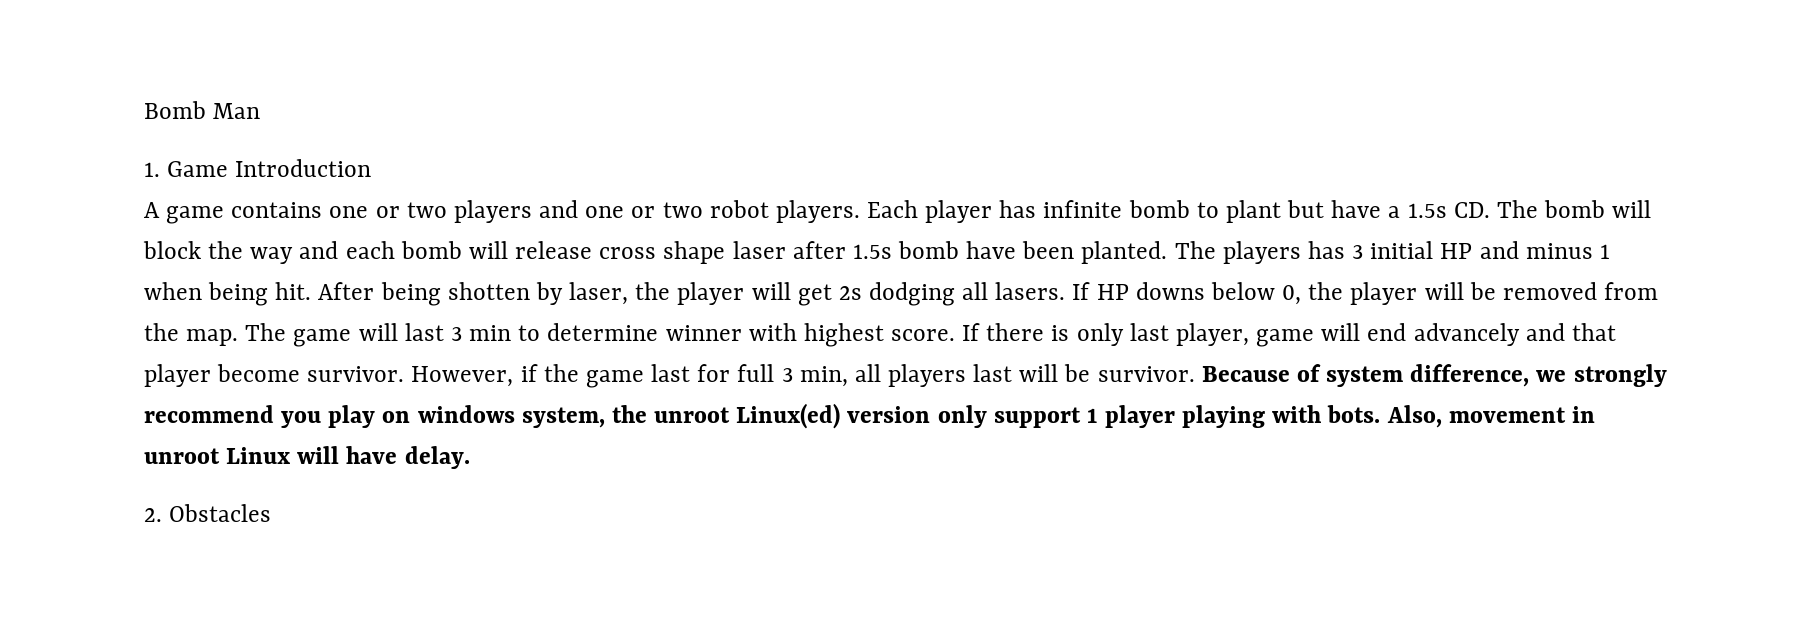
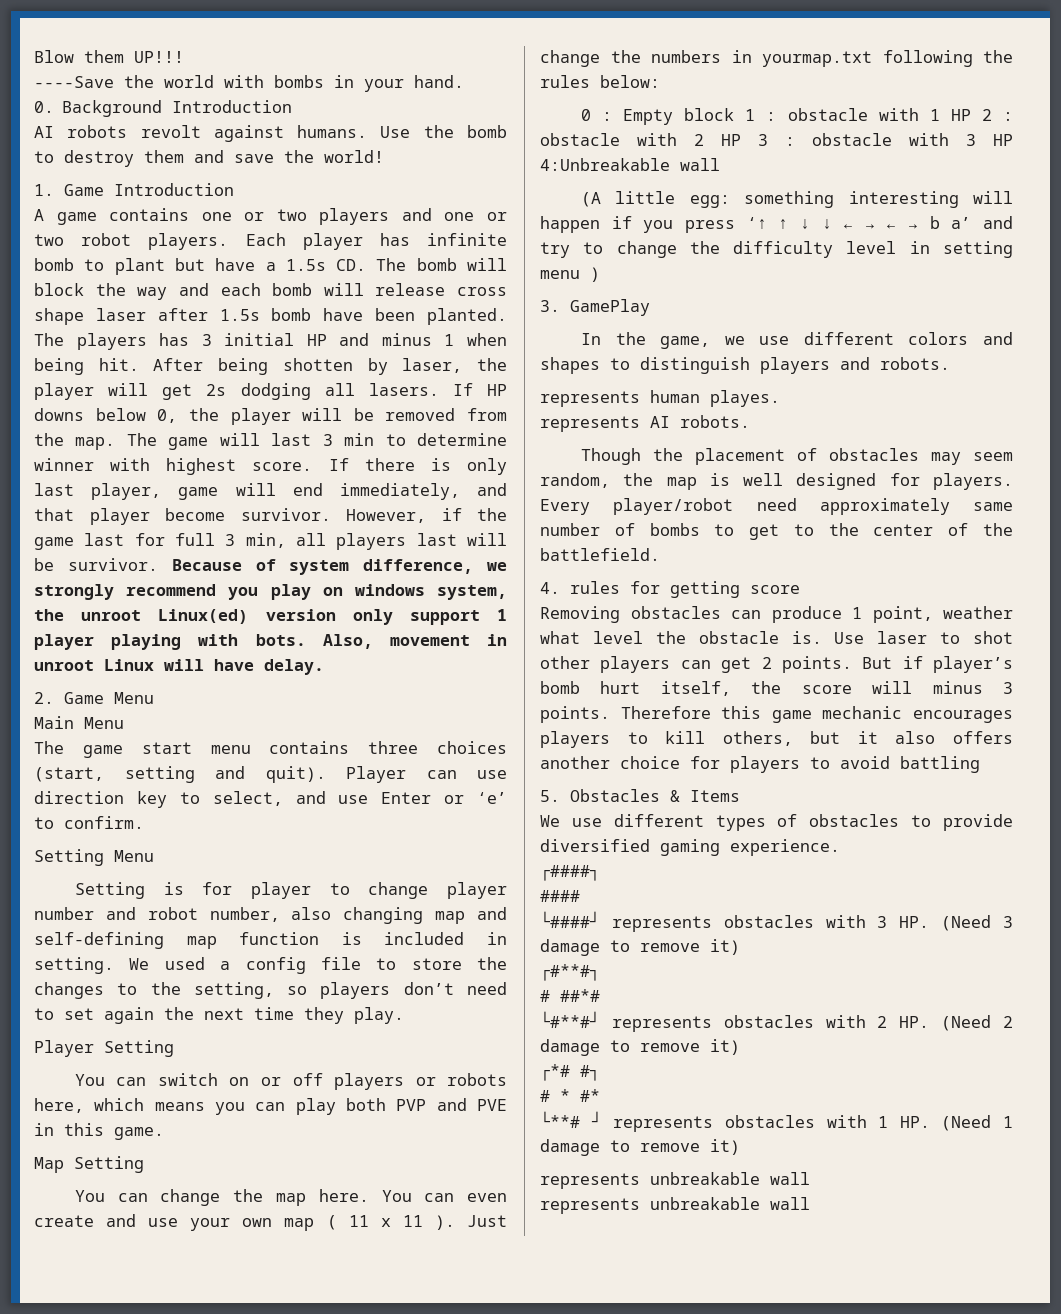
- Bomb Man
+ Blow them UP!!!
+ ----Save the world with bombs in your hand.
+ 0. Background Introduction
+ AI robots revolt against humans. Use the bomb to destroy them and save the world!
- If there is only last player, game will end advancely and that player become survivor.
+ If there is only last player, game will end immediately, and that player become survivor.
- 2. Obstacles
+ 2. Game Menu
+ Main Menu
+ The game start menu contains three choices (start, setting and quit). Player can use direction key to select, and use Enter or ‘e’ to confirm.
+ Setting Menu
+ Setting is for player to change player number and robot number, also changing map and self-defining map function is included in setting. We used a config file to store the changes to the setting, so players don’t need to set again the next time they play.
+ Player Setting
+ You can switch on or off players or robots here, which means you can play both PVP and PVE in this game.
+ Map Setting
+ You can change the map here. You can even create and use your own map ( 11 x 11 ). Just change the numbers in yourmap.txt following the rules below:
+ 0 : Empty block 1 : obstacle with 1 HP 2 : obstacle with 2 HP 3 : obstacle with 3 HP 4:Unbreakable wall
+ (A little egg: something interesting will happen if you press ‘↑ ↑ ↓ ↓ ← → ← → b a’ and try to change the difficulty level in setting menu )
+ 3. GamePlay
+ In the game, we use different colors and shapes to distinguish players and robots.
+ represents human playes.
+ represents AI robots.
+ Though the placement of obstacles may seem random, the map is well designed for players. Every player/robot need approximately same number of bombs to get to the center of the battlefield.
+ 4. rules for getting score
+ Removing obstacles can produce 1 point, weather what level the obstacle is. Use laser to shot other players can get 2 points. But if player’s bomb hurt itself, the score will minus 3 points. Therefore this game mechanic encourages players to kill others, but it also offers another choice for players to avoid battling
+ 5. Obstacles & Items
+ We use different types of obstacles to provide diversified gaming experience.
+ ┌####┐
+ ####
+ └####┘ represents obstacles with 3 HP. (Need 3 damage to remove it)
+ ┌#**#┐
+ # ##*#
+ └#**#┘ represents obstacles with 2 HP. (Need 2 damage to remove it)
+ ┌*# #┐
+ # * #*
+ └**# ┘ represents obstacles with 1 HP. (Need 1 damage to remove it)
+ represents unbreakable wall
+ represents unbreakable wall

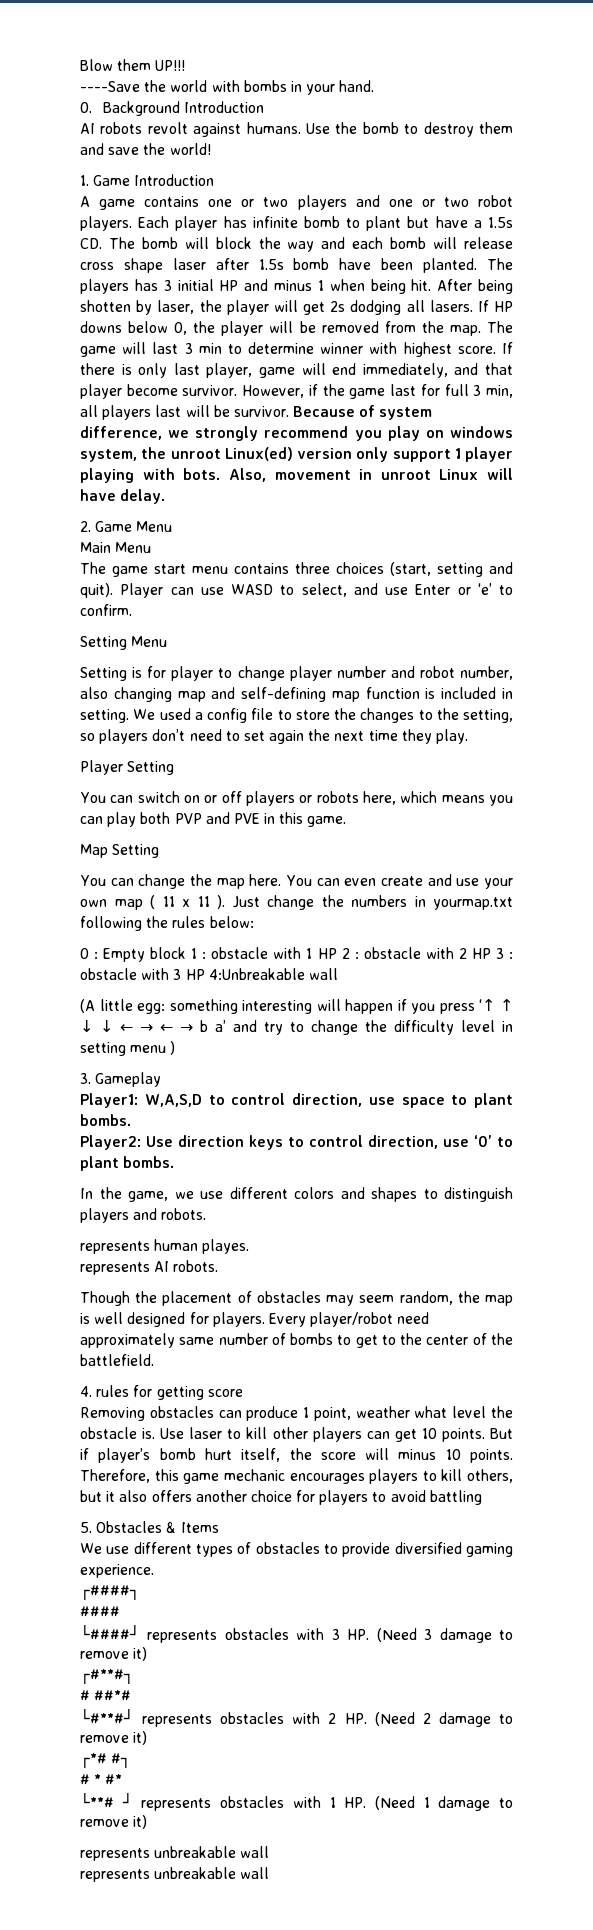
- Player can use direction key to select, and use Enter or ‘e’ to confirm.
+ Player can use WASD to select, and use Enter or ‘e’ to confirm.
- 3. GamePlay
+ 3. Gameplay
+ Player1: W,A,S,D to control direction, use space to plant bombs.
+ Player2: Use direction keys to control direction, use ‘0’ to plant bombs.
- Use laser to shot other players can get 2 points.
+ Use laser to kill other players can get 10 points.
- But if player’s bomb hurt itself, the score will minus 3 points. Therefore this game mechanic encourages players to kill others, but it also offers another choice for players to avoid battling
+ But if player’s bomb hurt itself, the score will minus 10 points. Therefore, this game mechanic encourages players to kill others, but it also offers another choice for players to avoid battling

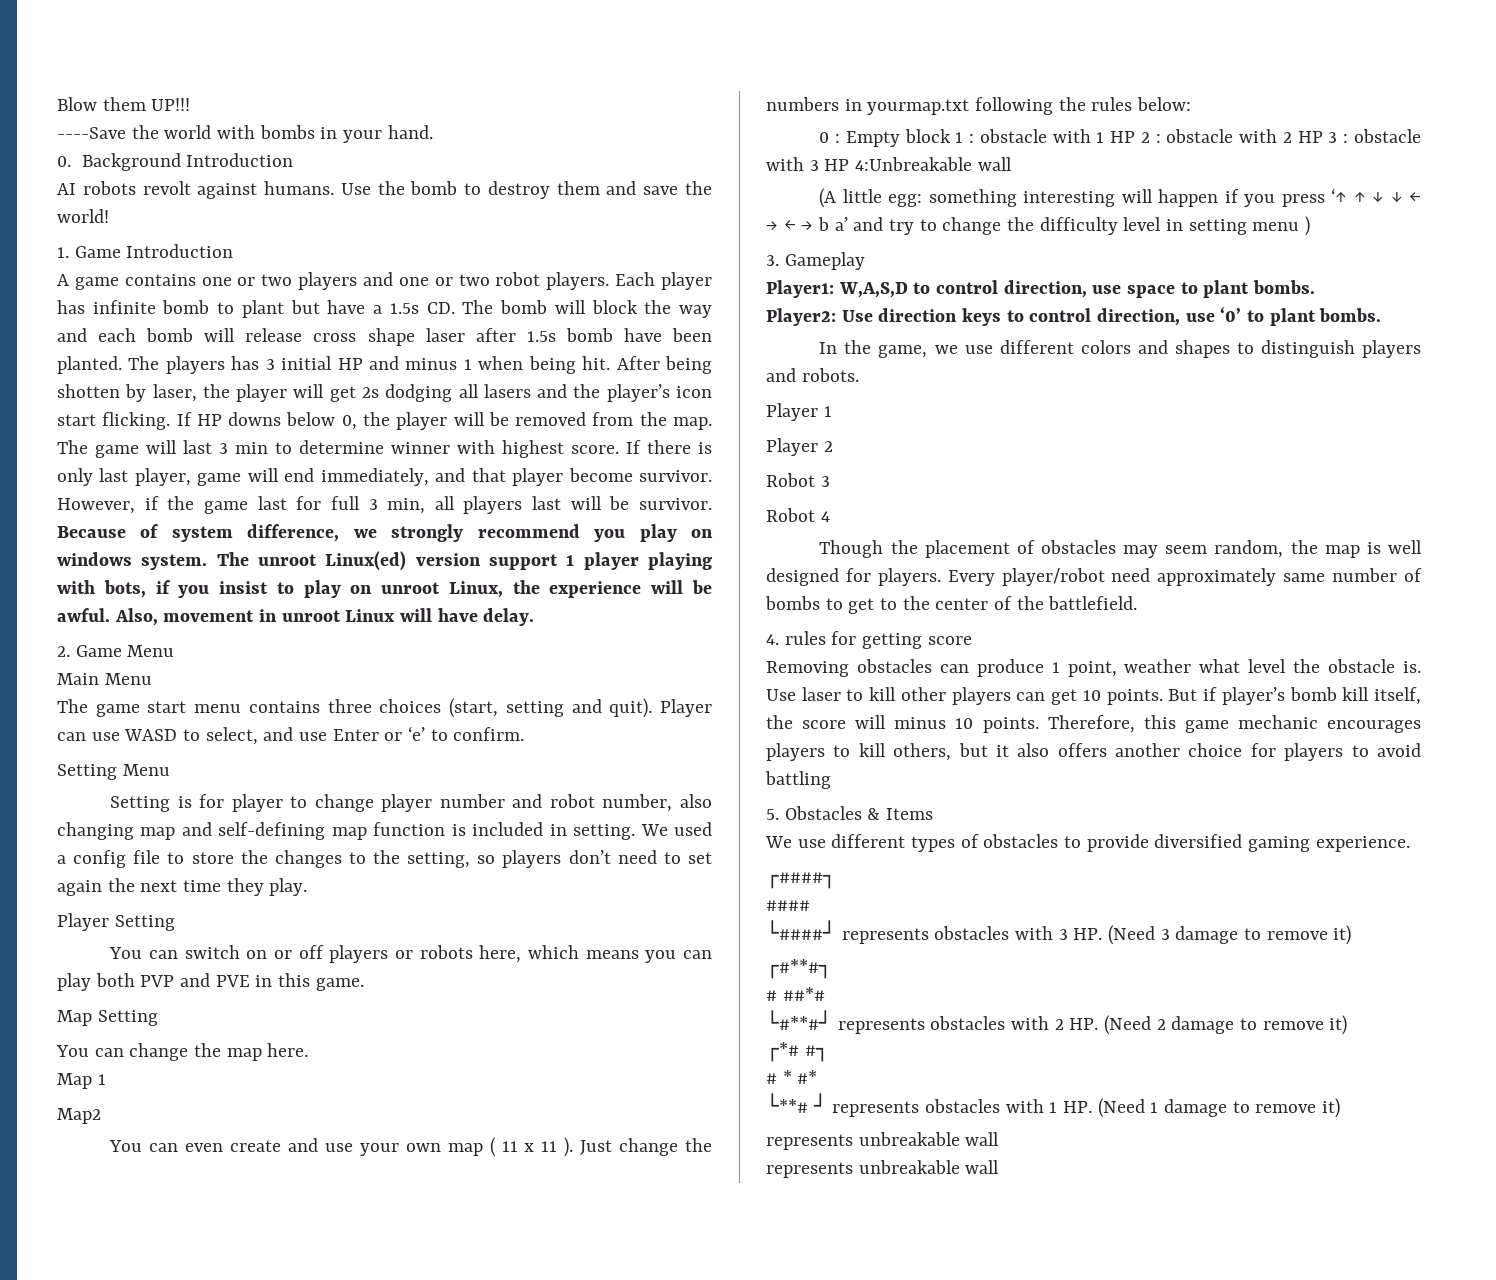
- After being shotten by laser, the player will get 2s dodging all lasers.
+ After being shotten by laser, the player will get 2s dodging all lasers and the player’s icon start flicking.
- Because of system difference, we strongly recommend you play on windows system, the unroot Linux(ed) version only support 1 player playing with bots.
+ Because of system difference, we strongly recommend you play on windows system. The unroot Linux(ed) version support 1 player playing with bots, if you insist to play on unroot Linux, the experience will be awful.
- You can change the map here. You can even create and use your own map ( 11 x 11 ).
+ You can change the map here.
+ Map 1
+ Map2
+ You can even create and use your own map ( 11 x 11 ).
- represents human playes.
- represents AI robots.
+ Player 1
+ Player 2
+ Robot 3
+ Robot 4
- But if player’s bomb hurt itself, the score will minus 10 points.
+ But if player’s bomb kill itself, the score will minus 10 points.

